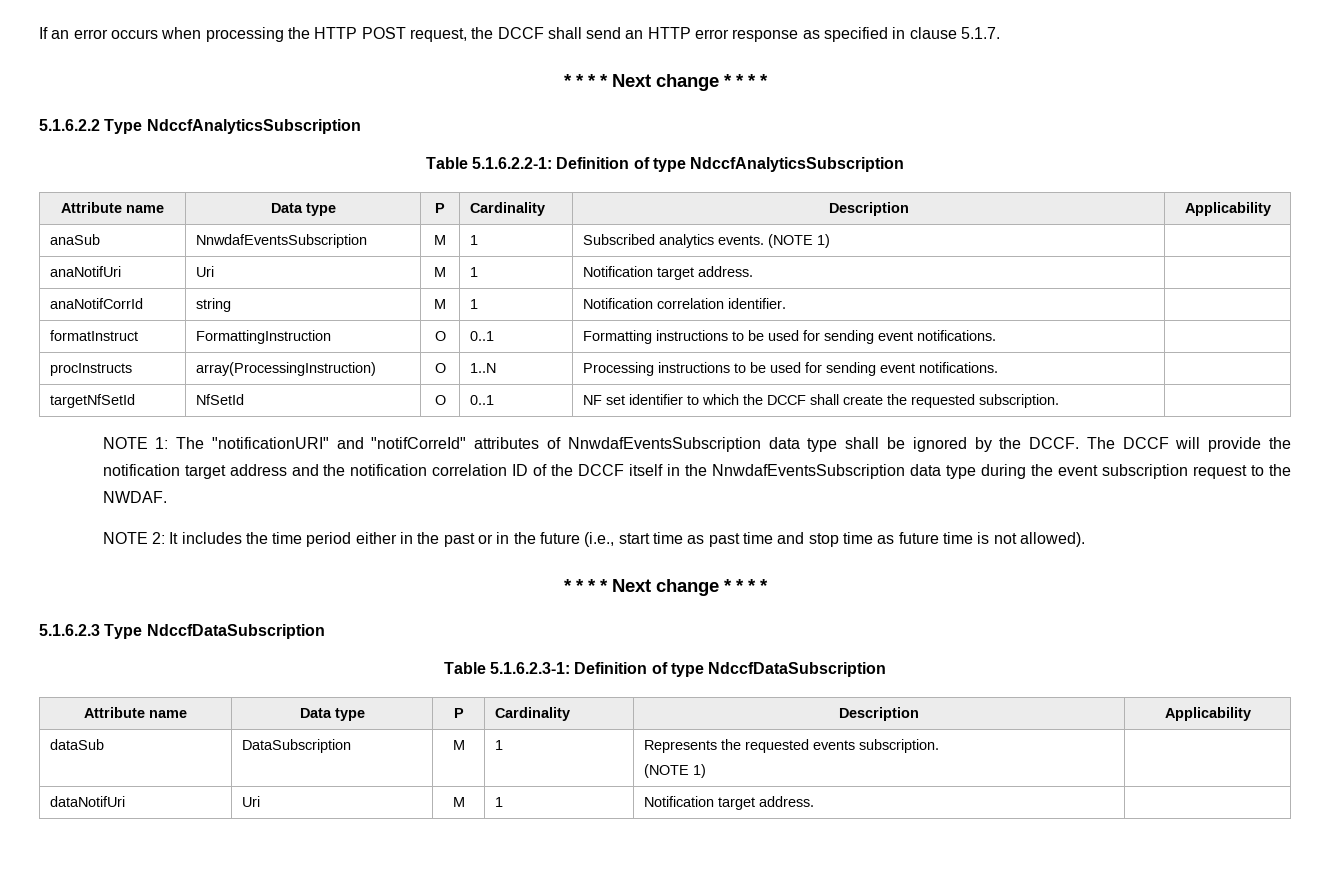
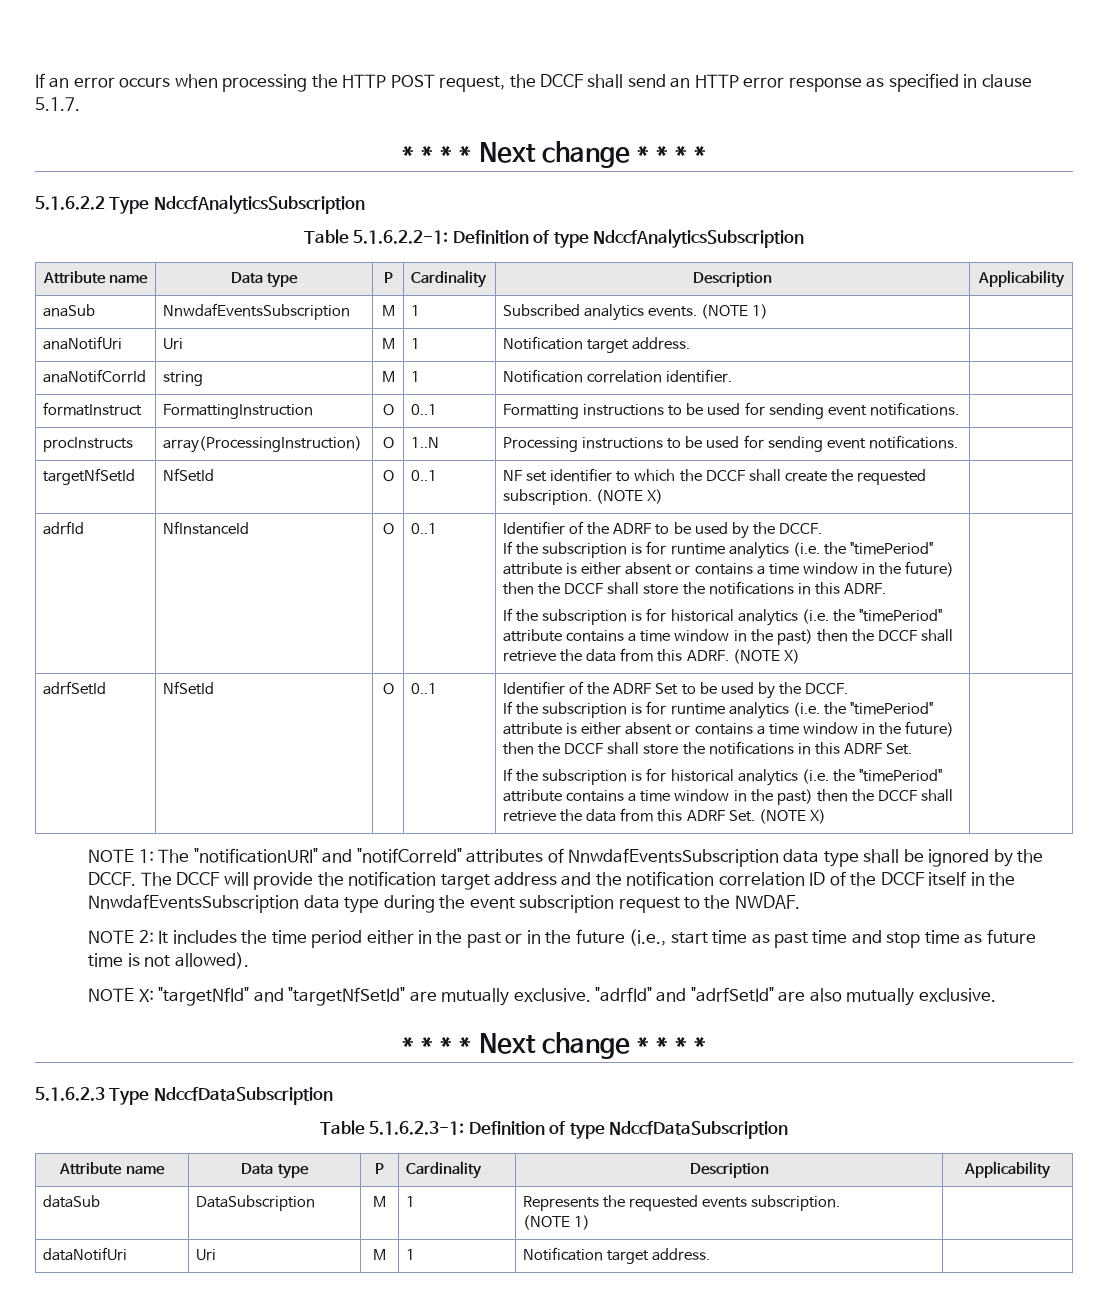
- targetNfSetId | NfSetId | O | 0..1 | NF set identifier to which the DCCF shall create the requested subscription. |
+ targetNfSetId | NfSetId | O | 0..1 | NF set identifier to which the DCCF shall create the requested subscription. (NOTE X) |
+ adrfId | NfInstanceId | O | 0..1 | Identifier of the ADRF to be used by the DCCF.
+ If the subscription is for runtime analytics (i.e. the "timePeriod" attribute is either absent or contains a time window in the future) then the DCCF shall store the notifications in this ADRF.
+ If the subscription is for historical analytics (i.e. the "timePeriod" attribute contains a time window in the past) then the DCCF shall retrieve the data from this ADRF. (NOTE X) |
+ adrfSetId | NfSetId | O | 0..1 | Identifier of the ADRF Set to be used by the DCCF.
+ If the subscription is for runtime analytics (i.e. the "timePeriod" attribute is either absent or contains a time window in the future) then the DCCF shall store the notifications in this ADRF Set.
+ If the subscription is for historical analytics (i.e. the "timePeriod" attribute contains a time window in the past) then the DCCF shall retrieve the data from this ADRF Set. (NOTE X)
+ NOTE X: "targetNfId" and "targetNfSetId" are mutually exclusive. "adrfId" and "adrfSetId" are also mutually exclusive.

